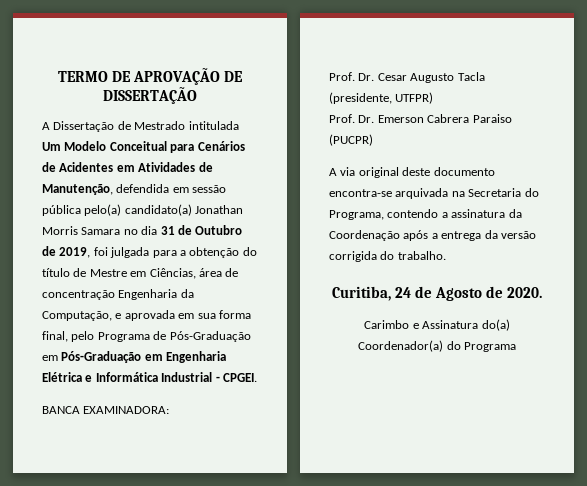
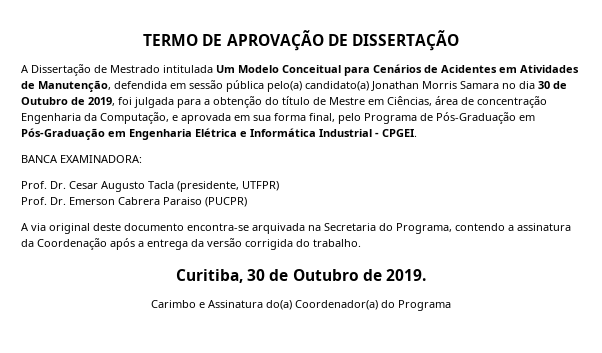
- A Dissertação de Mestrado intitulada Um Modelo Conceitual para Cenários de Acidentes em Atividades de Manutenção, defendida em sessão pública pelo(a) candidato(a) Jonathan Morris Samara no dia 31 de Outubro de 2019, foi julgada para a obtenção do título de Mestre em Ciências, área de concentração Engenharia da Computação, e aprovada em sua forma final, pelo Programa de Pós-Graduação em Pós-Graduação em Engenharia Elétrica e Informática Industrial - CPGEI.
+ A Dissertação de Mestrado intitulada Um Modelo Conceitual para Cenários de Acidentes em Atividades de Manutenção, defendida em sessão pública pelo(a) candidato(a) Jonathan Morris Samara no dia 30 de Outubro de 2019, foi julgada para a obtenção do título de Mestre em Ciências, área de concentração Engenharia da Computação, e aprovada em sua forma final, pelo Programa de Pós-Graduação em Pós-Graduação em Engenharia Elétrica e Informática Industrial - CPGEI.
- Curitiba, 24 de Agosto de 2020.
+ Curitiba, 30 de Outubro de 2019.

